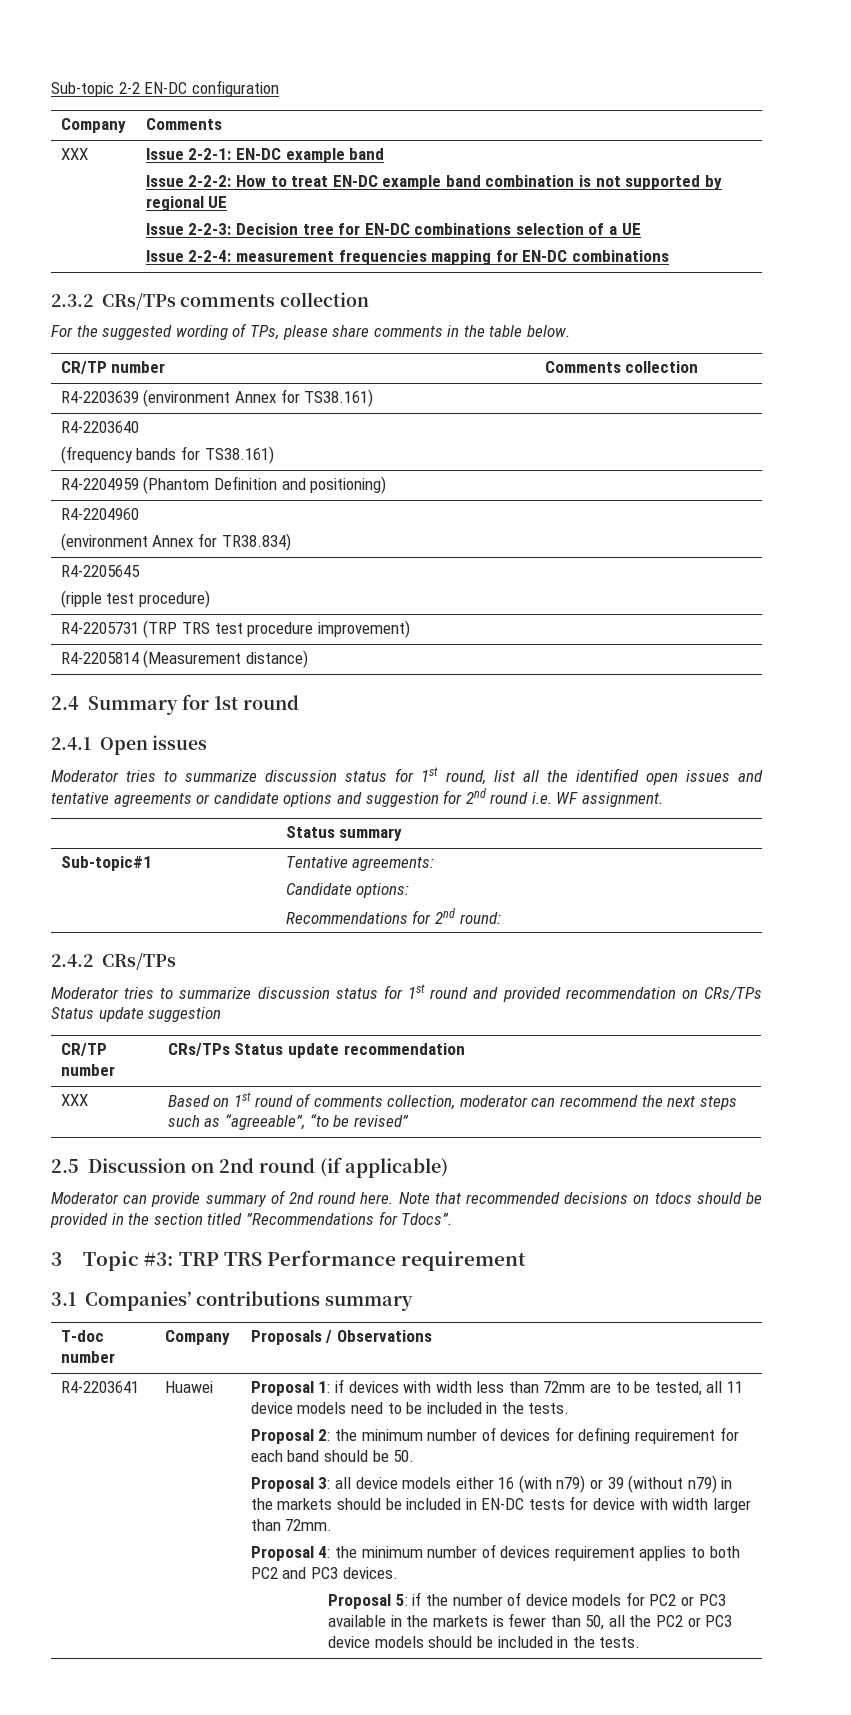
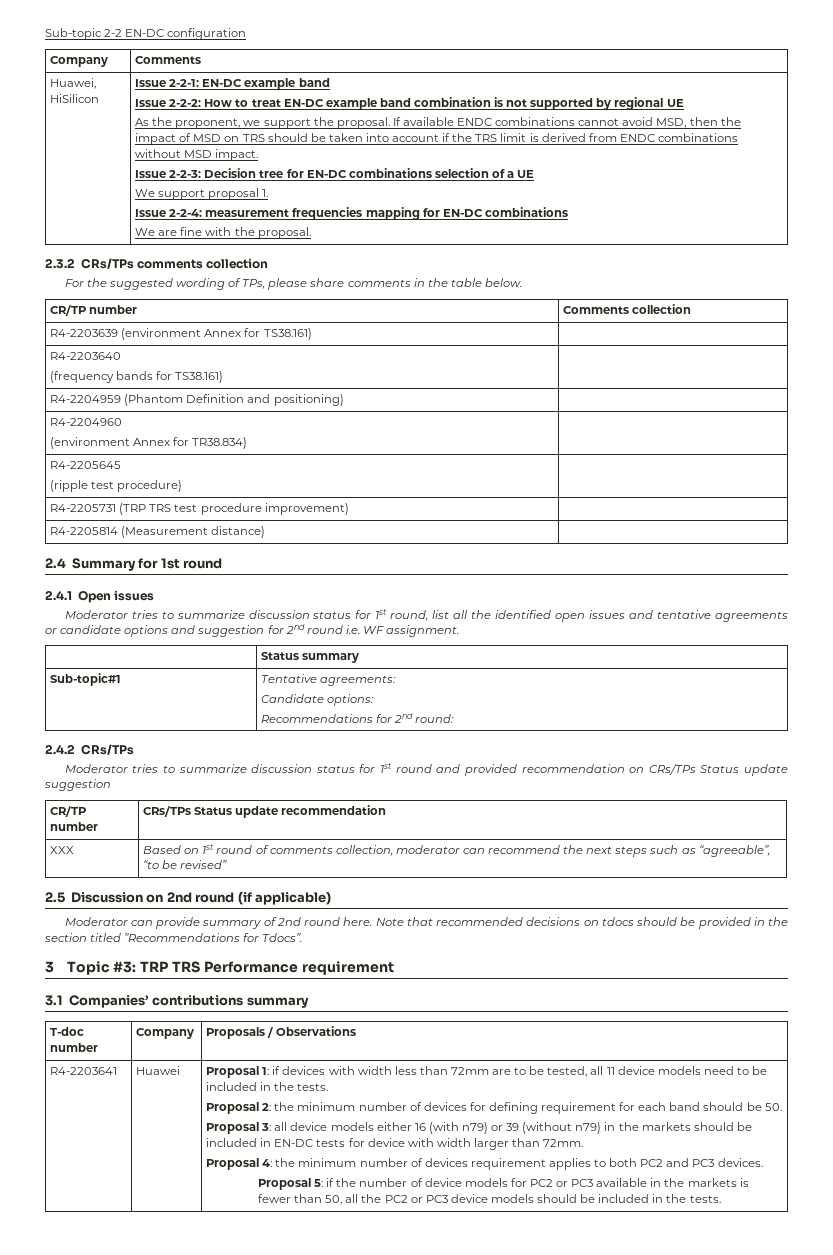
  Company | Comments
- XXX
+ Huawei, HiSilicon
+ As the proponent, we support the proposal. If available ENDC combinations cannot avoid MSD, then the impact of MSD on TRS should be taken into account if the TRS limit is derived from ENDC combinations without MSD impact.
+ We support proposal 1.
+ We are fine with the proposal.

